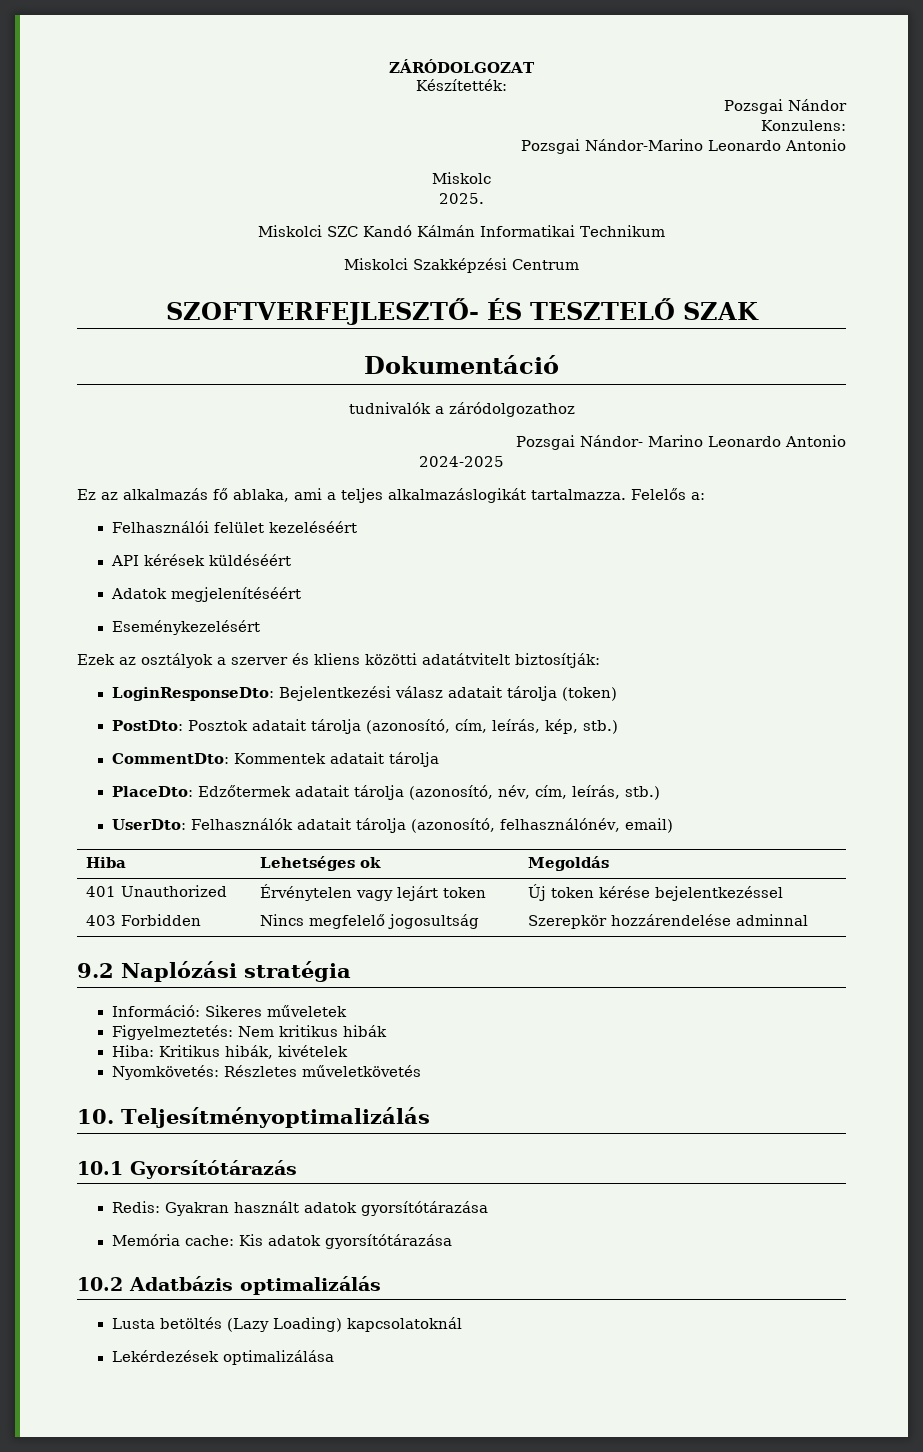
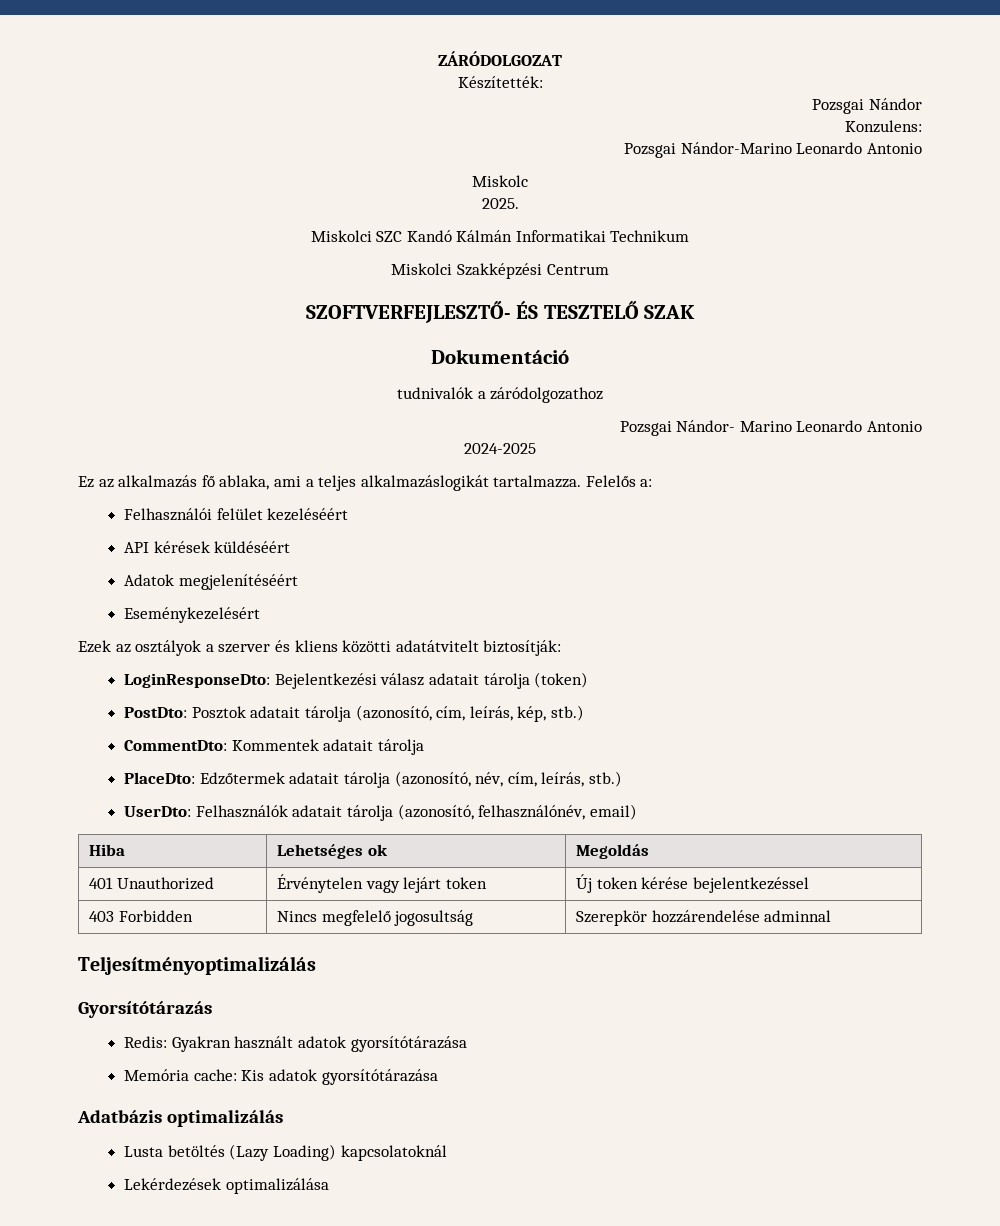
- 9.2 Naplózási stratégia
- Információ: Sikeres műveletek
- Figyelmeztetés: Nem kritikus hibák
- Hiba: Kritikus hibák, kivételek
- Nyomkövetés: Részletes műveletkövetés
- 10. Teljesítményoptimalizálás
+ Teljesítményoptimalizálás
- 10.1 Gyorsítótárazás
+ Gyorsítótárazás
- 10.2 Adatbázis optimalizálás
+ Adatbázis optimalizálás

